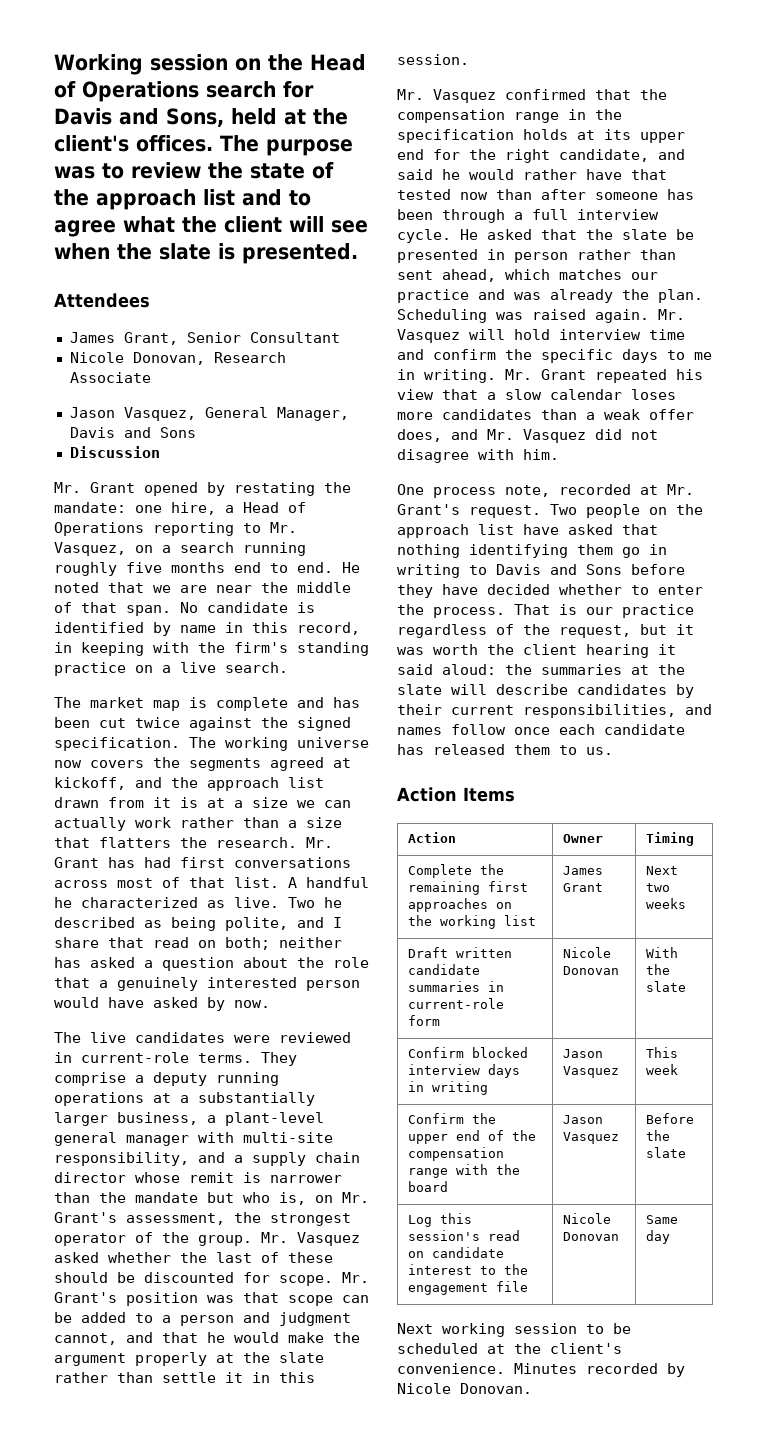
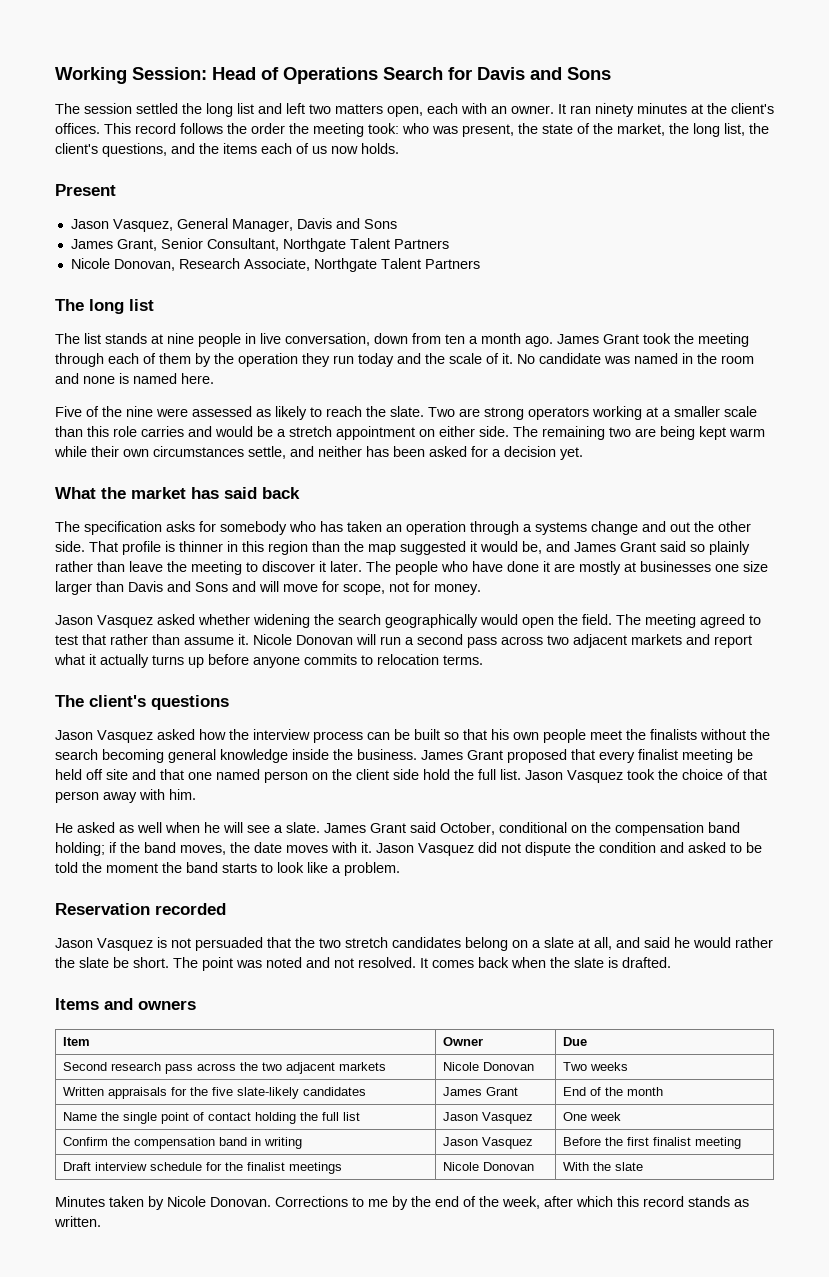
- Working session on the Head of Operations search for Davis and Sons, held at the client's offices. The purpose was to review the state of the approach list and to agree what the client will see when the slate is presented.
- Attendees
- James Grant, Senior Consultant
- Nicole Donovan, Research Associate
+ Working Session: Head of Operations Search for Davis and Sons
+ The session settled the long list and left two matters open, each with an owner. It ran ninety minutes at the client's offices. This record follows the order the meeting took: who was present, the state of the market, the long list, the client's questions, and the items each of us now holds.
+ Present
- Discussion
- Mr. Grant opened by restating the mandate: one hire, a Head of Operations reporting to Mr. Vasquez, on a search running roughly five months end to end. He noted that we are near the middle of that span. No candidate is identified by name in this record, in keeping with the firm's standing practice on a live search.
- The market map is complete and has been cut twice against the signed specification. The working universe now covers the segments agreed at kickoff, and the approach list drawn from it is at a size we can actually work rather than a size that flatters the research. Mr. Grant has had first conversations across most of that list. A handful he characterized as live. Two he described as being polite, and I share that read on both; neither has asked a question about the role that a genuinely interested person would have asked by now.
- The live candidates were reviewed in current-role terms. They comprise a deputy running operations at a substantially larger business, a plant-level general manager with multi-site responsibility, and a supply chain director whose remit is narrower than the mandate but who is, on Mr. Grant's assessment, the strongest operator of the group. Mr. Vasquez asked whether the last of these should be discounted for scope. Mr. Grant's position was that scope can be added to a person and judgment cannot, and that he would make the argument properly at the slate rather than settle it in this session.
- Mr. Vasquez confirmed that the compensation range in the specification holds at its upper end for the right candidate, and said he would rather have that tested now than after someone has been through a full interview cycle. He asked that the slate be presented in person rather than sent ahead, which matches our practice and was already the plan. Scheduling was raised again. Mr. Vasquez will hold interview time and confirm the specific days to me in writing. Mr. Grant repeated his view that a slow calendar loses more candidates than a weak offer does, and Mr. Vasquez did not disagree with him.
- One process note, recorded at Mr. Grant's request. Two people on the approach list have asked that nothing identifying them go in writing to Davis and Sons before they have decided whether to enter the process. That is our practice regardless of the request, but it was worth the client hearing it said aloud: the summaries at the slate will describe candidates by their current responsibilities, and names follow once each candidate has released them to us.
- Action Items
- Action | Owner | Timing
- Complete the remaining first approaches on the working list | James Grant | Next two weeks
- Draft written candidate summaries in current-role form | Nicole Donovan | With the slate
+ James Grant, Senior Consultant, Northgate Talent Partners
+ Nicole Donovan, Research Associate, Northgate Talent Partners
+ The long list
+ The list stands at nine people in live conversation, down from ten a month ago. James Grant took the meeting through each of them by the operation they run today and the scale of it. No candidate was named in the room and none is named here.
+ Five of the nine were assessed as likely to reach the slate. Two are strong operators working at a smaller scale than this role carries and would be a stretch appointment on either side. The remaining two are being kept warm while their own circumstances settle, and neither has been asked for a decision yet.
+ What the market has said back
+ The specification asks for somebody who has taken an operation through a systems change and out the other side. That profile is thinner in this region than the map suggested it would be, and James Grant said so plainly rather than leave the meeting to discover it later. The people who have done it are mostly at businesses one size larger than Davis and Sons and will move for scope, not for money.
+ Jason Vasquez asked whether widening the search geographically would open the field. The meeting agreed to test that rather than assume it. Nicole Donovan will run a second pass across two adjacent markets and report what it actually turns up before anyone commits to relocation terms.
+ The client's questions
+ Jason Vasquez asked how the interview process can be built so that his own people meet the finalists without the search becoming general knowledge inside the business. James Grant proposed that every finalist meeting be held off site and that one named person on the client side hold the full list. Jason Vasquez took the choice of that person away with him.
+ He asked as well when he will see a slate. James Grant said October, conditional on the compensation band holding; if the band moves, the date moves with it. Jason Vasquez did not dispute the condition and asked to be told the moment the band starts to look like a problem.
+ Reservation recorded
+ Jason Vasquez is not persuaded that the two stretch candidates belong on a slate at all, and said he would rather the slate be short. The point was noted and not resolved. It comes back when the slate is drafted.
+ Items and owners
+ Item | Owner | Due
+ Second research pass across the two adjacent markets | Nicole Donovan | Two weeks
+ Written appraisals for the five slate-likely candidates | James Grant | End of the month
+ Name the single point of contact holding the full list | Jason Vasquez | One week
+ Confirm the compensation band in writing | Jason Vasquez | Before the first finalist meeting
+ Draft interview schedule for the finalist meetings | Nicole Donovan | With the slate
- Confirm blocked interview days in writing | Jason Vasquez | This week
- Confirm the upper end of the compensation range with the board | Jason Vasquez | Before the slate
- Log this session's read on candidate interest to the engagement file | Nicole Donovan | Same day
- Next working session to be scheduled at the client's convenience. Minutes recorded by Nicole Donovan.
+ Minutes taken by Nicole Donovan. Corrections to me by the end of the week, after which this record stands as written.

